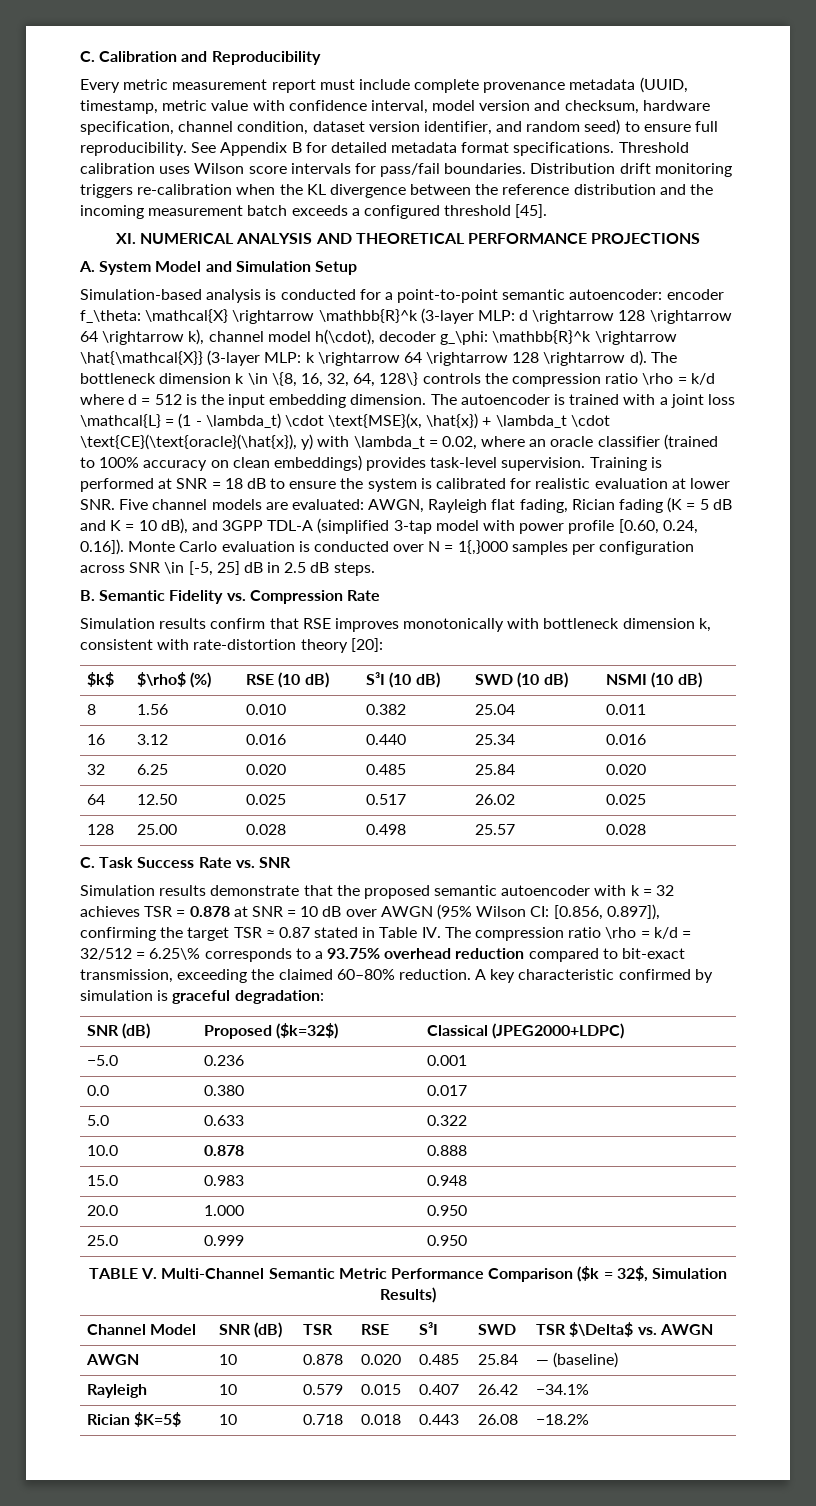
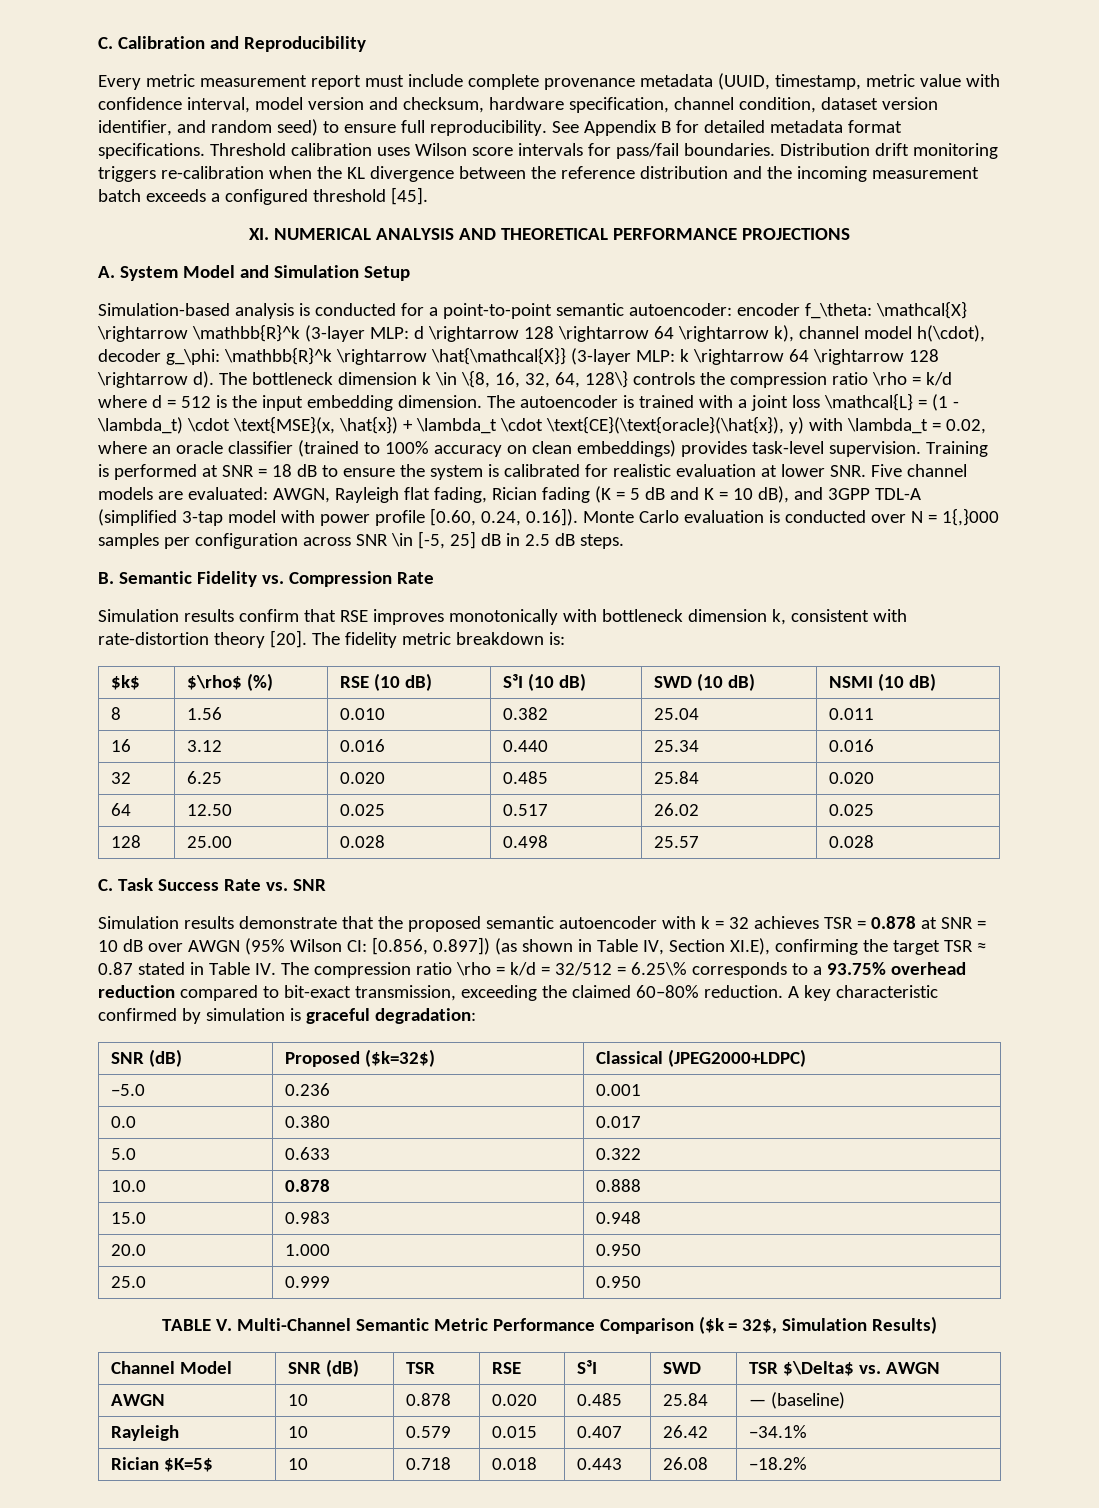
- Simulation results confirm that RSE improves monotonically with bottleneck dimension k, consistent with rate-distortion theory [20]:
+ Simulation results confirm that RSE improves monotonically with bottleneck dimension k, consistent with rate-distortion theory [20]. The fidelity metric breakdown is:
- [0.856, 0.897]), confirming the target TSR ≈ 0.87 stated in Table IV. The compression ratio \rho = k/d = 32/512 = 6.25\% corresponds to a 93.75% overhead reduction compared to bit-exact transmission, exceeding the claimed 60–80% reduction.
+ [0.856, 0.897]) (as shown in Table IV, Section XI.E), confirming the target TSR ≈ 0.87 stated in Table IV. The compression ratio \rho = k/d = 32/512 = 6.25\% corresponds to a 93.75% overhead reduction compared to bit-exact transmission, exceeding the claimed 60–80% reduction.

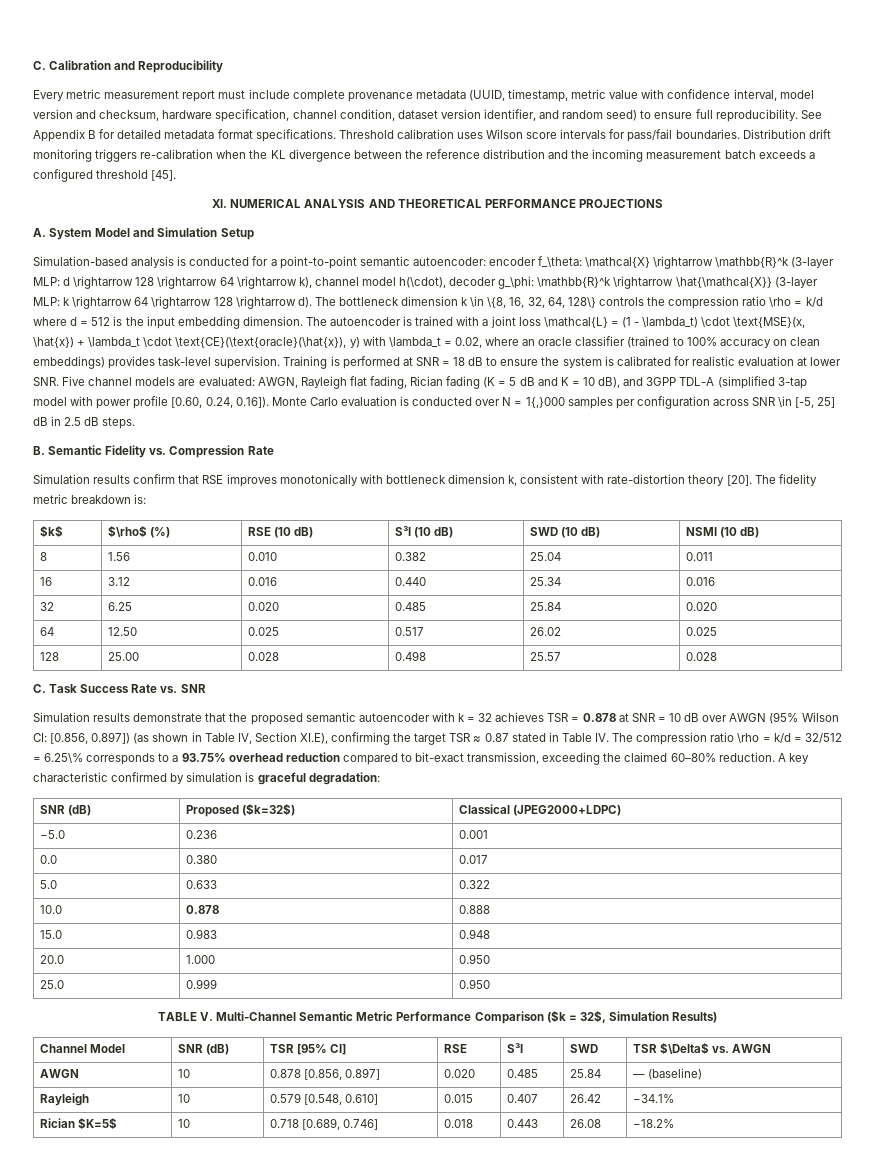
- Channel Model | SNR (dB) | TSR | RSE | S³I | SWD | TSR $\Delta$ vs. AWGN
+ Channel Model | SNR (dB) | TSR [95% CI] | RSE | S³I | SWD | TSR $\Delta$ vs. AWGN
- AWGN | 10 | 0.878 | 0.020 | 0.485 | 25.84 | — (baseline)
+ AWGN | 10 | 0.878 [0.856, 0.897] | 0.020 | 0.485 | 25.84 | — (baseline)
- Rayleigh | 10 | 0.579 | 0.015 | 0.407 | 26.42 | −34.1%
+ Rayleigh | 10 | 0.579 [0.548, 0.610] | 0.015 | 0.407 | 26.42 | −34.1%
- Rician $K=5$ | 10 | 0.718 | 0.018 | 0.443 | 26.08 | −18.2%
+ Rician $K=5$ | 10 | 0.718 [0.689, 0.746] | 0.018 | 0.443 | 26.08 | −18.2%

